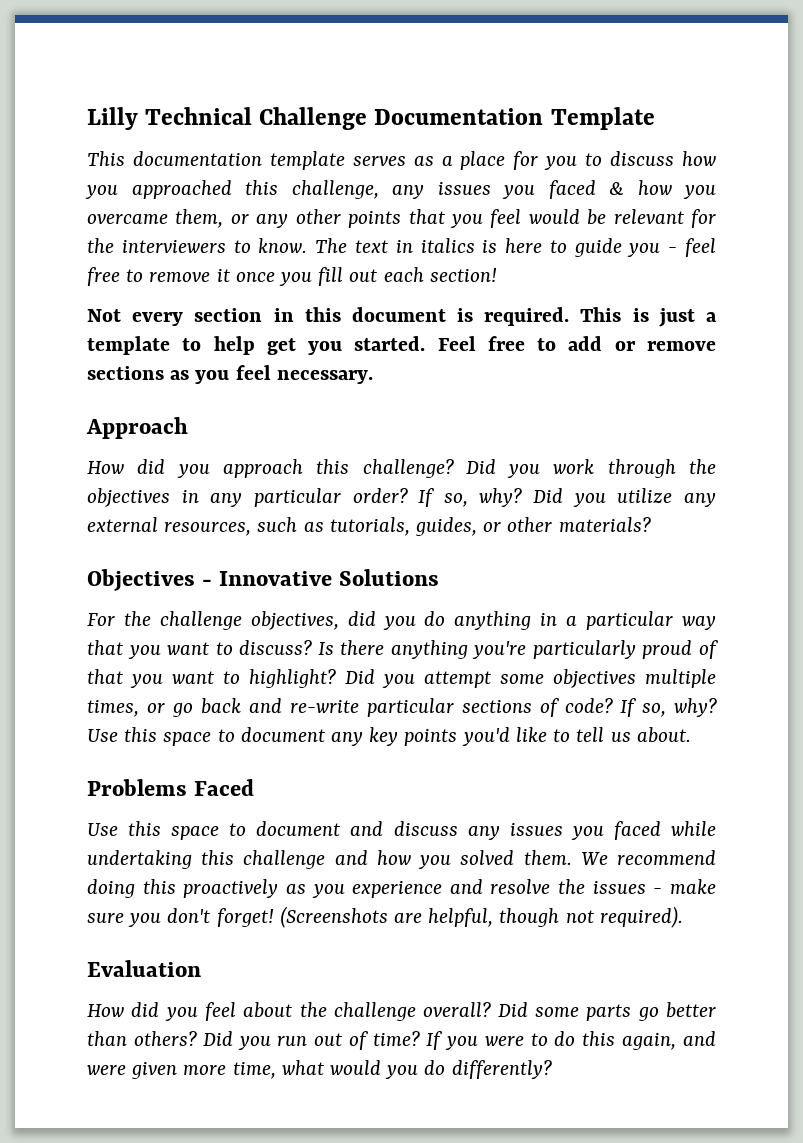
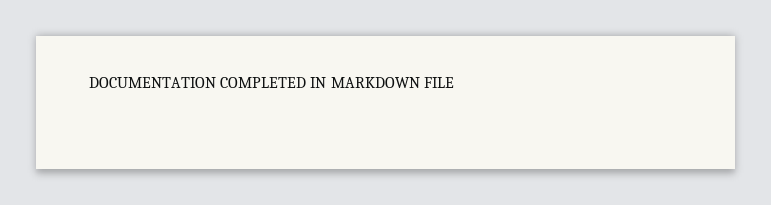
- Lilly Technical Challenge Documentation Template
- This documentation template serves as a place for you to discuss how you approached this challenge, any issues you faced & how you overcame them, or any other points that you feel would be relevant for the interviewers to know. The text in italics is here to guide you - feel free to remove it once you fill out each section!
- Not every section in this document is required. This is just a template to help get you started. Feel free to add or remove sections as you feel necessary.
- Approach
- How did you approach this challenge? Did you work through the objectives in any particular order? If so, why? Did you utilize any external resources, such as tutorials, guides, or other materials?
- Objectives - Innovative Solutions
- For the challenge objectives, did you do anything in a particular way that you want to discuss? Is there anything you're particularly proud of that you want to highlight? Did you attempt some objectives multiple times, or go back and re-write particular sections of code? If so, why? Use this space to document any key points you'd like to tell us about.
- Problems Faced
- Use this space to document and discuss any issues you faced while undertaking this challenge and how you solved them. We recommend doing this proactively as you experience and resolve the issues - make sure you don't forget! (Screenshots are helpful, though not required).
- Evaluation
- How did you feel about the challenge overall? Did some parts go better than others? Did you run out of time? If you were to do this again, and were given more time, what would you do differently?
+ DOCUMENTATION COMPLETED IN MARKDOWN FILE

